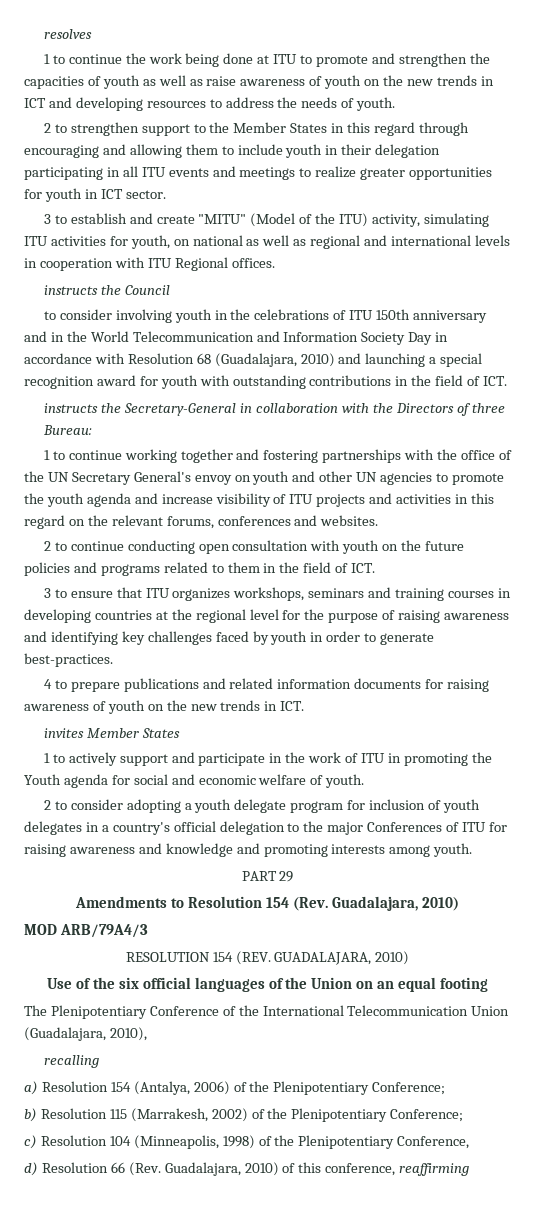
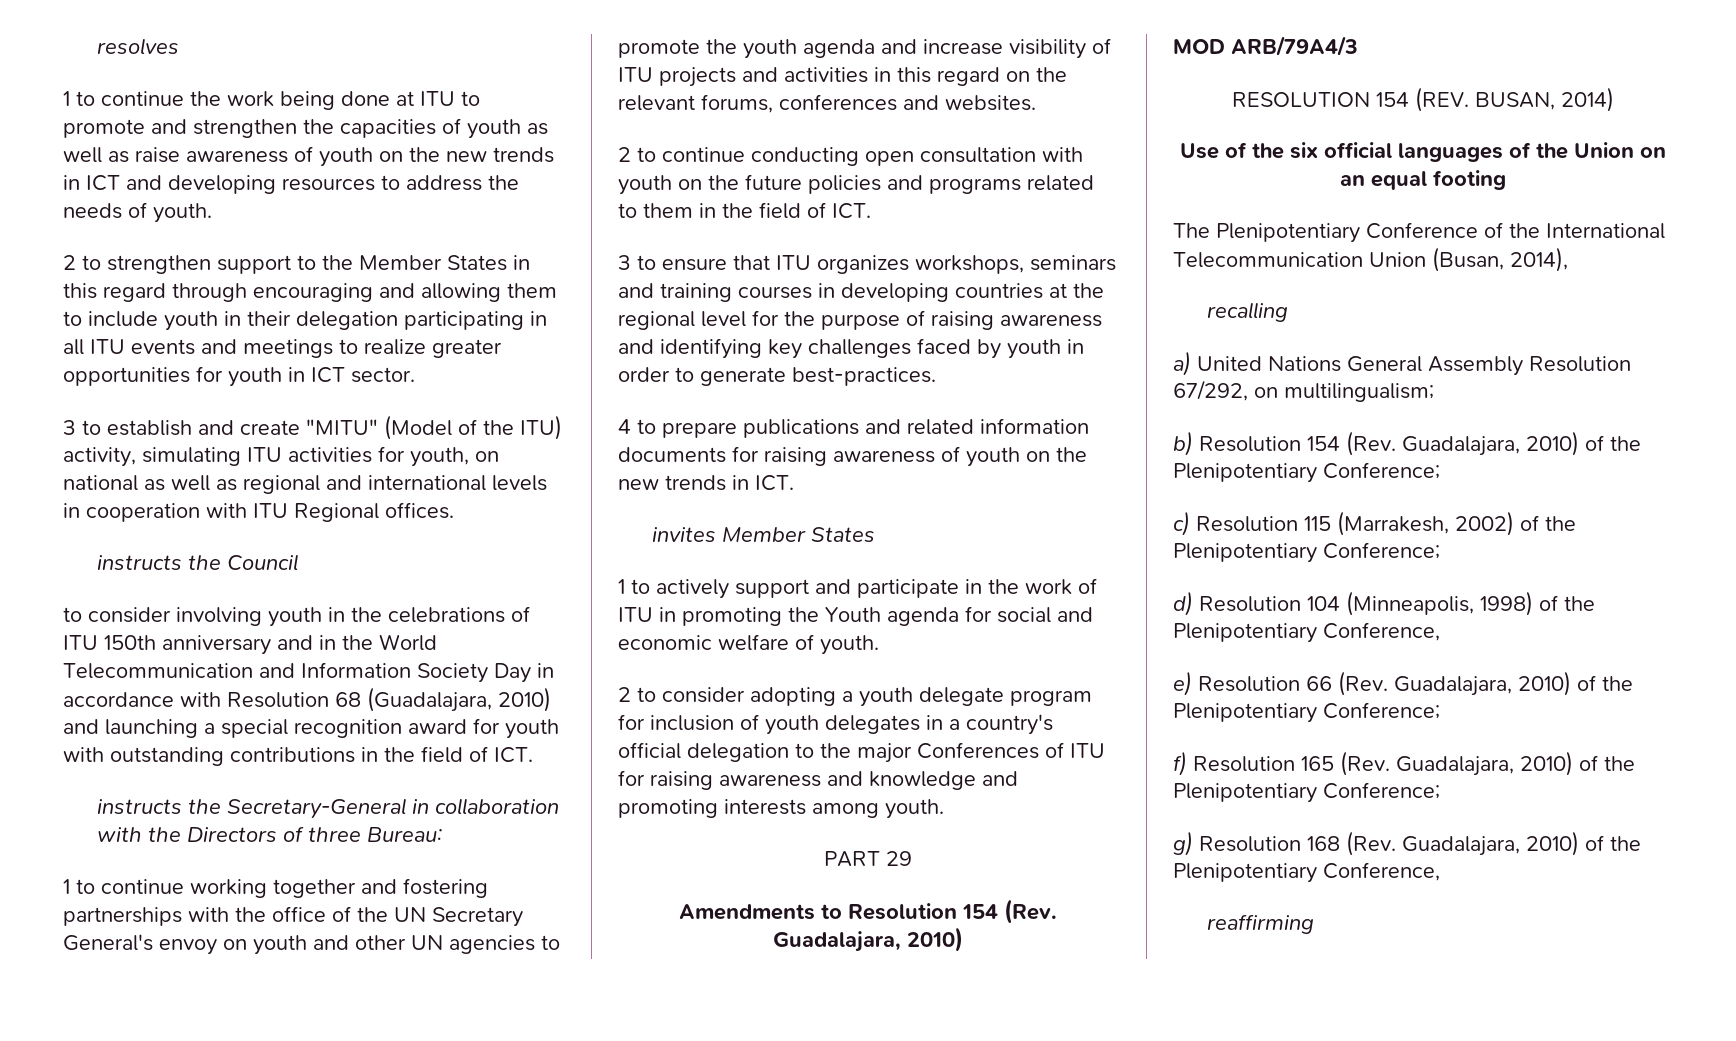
- RESOLUTION 154 (REV. GUADALAJARA, 2010)
+ RESOLUTION 154 (REV. BUSAN, 2014)
- The Plenipotentiary Conference of the International Telecommunication Union (Guadalajara, 2010),
+ The Plenipotentiary Conference of the International Telecommunication Union (Busan, 2014),
- a) Resolution 154 (Antalya, 2006) of the Plenipotentiary Conference;
- b) Resolution 115 (Marrakesh, 2002) of the Plenipotentiary Conference;
+ a) United Nations General Assembly Resolution 67/292, on multilingualism;
+ b) Resolution 154 (Rev. Guadalajara, 2010) of the Plenipotentiary Conference;
+ c) Resolution 115 (Marrakesh, 2002) of the Plenipotentiary Conference;
- c) Resolution 104 (Minneapolis, 1998) of the Plenipotentiary Conference,
+ d) Resolution 104 (Minneapolis, 1998) of the Plenipotentiary Conference,
- d) Resolution 66 (Rev. Guadalajara, 2010) of this conference, reaffirming
+ e) Resolution 66 (Rev. Guadalajara, 2010) of the Plenipotentiary Conference;
+ f) Resolution 165 (Rev. Guadalajara, 2010) of the Plenipotentiary Conference;
+ g) Resolution 168 (Rev. Guadalajara, 2010) of the Plenipotentiary Conference,
+ reaffirming

